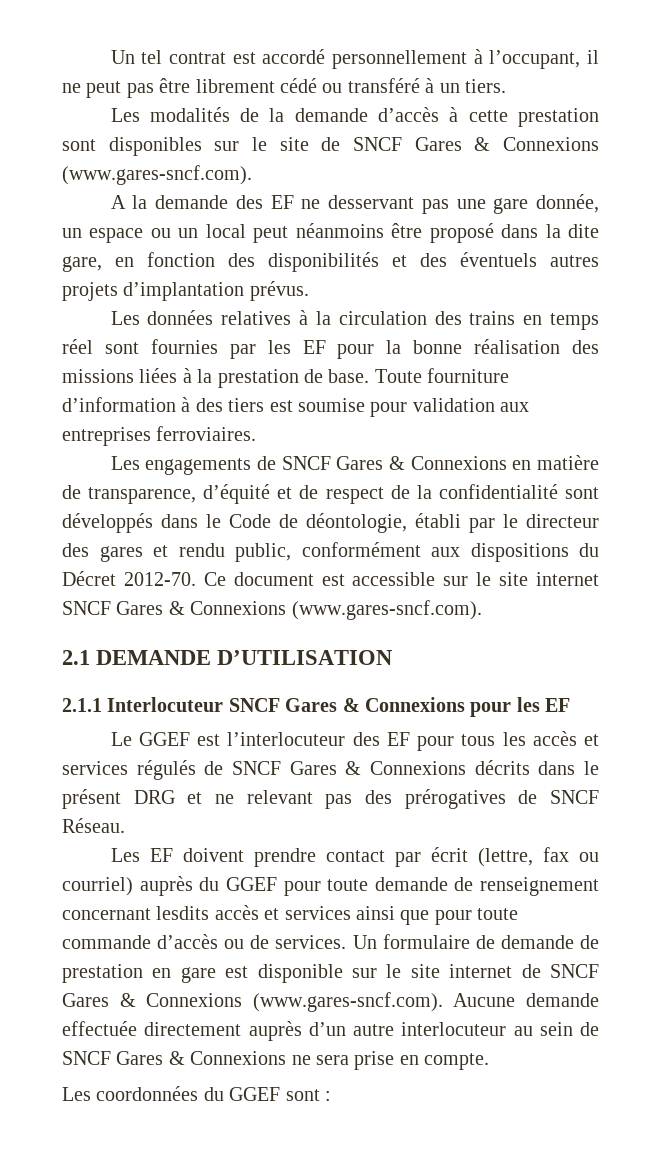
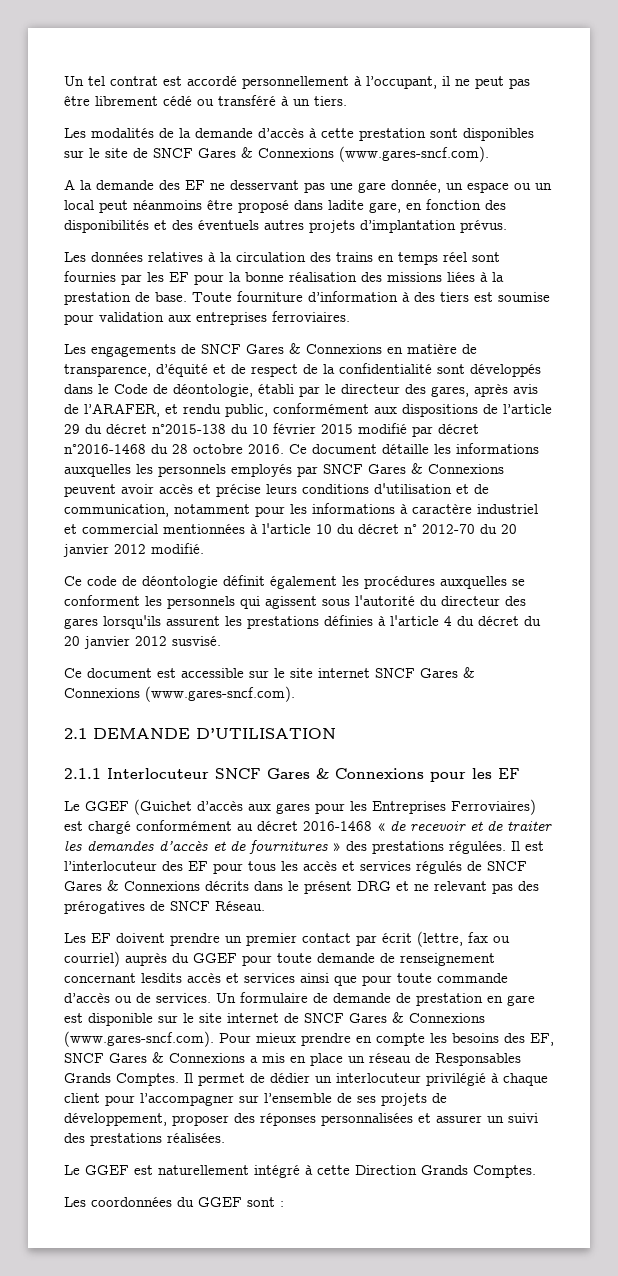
- A la demande des EF ne desservant pas une gare donnée, un espace ou un local peut néanmoins être proposé dans la dite gare, en fonction des disponibilités et des éventuels autres projets d’implantation prévus.
+ A la demande des EF ne desservant pas une gare donnée, un espace ou un local peut néanmoins être proposé dans ladite gare, en fonction des disponibilités et des éventuels autres projets d’implantation prévus.
- Les engagements de SNCF Gares & Connexions en matière de transparence, d’équité et de respect de la confidentialité sont développés dans le Code de déontologie, établi par le directeur des gares et rendu public, conformément aux dispositions du Décret 2012-70. Ce document est accessible sur le site internet SNCF Gares & Connexions (www.gares-sncf.com).
+ Les engagements de SNCF Gares & Connexions en matière de transparence, d’équité et de respect de la confidentialité sont développés dans le Code de déontologie, établi par le directeur des gares, après avis de l’ARAFER, et rendu public, conformément aux dispositions de l’article 29 du décret n°2015-138 du 10 février 2015 modifié par décret n°2016-1468 du 28 octobre 2016. Ce document détaille les informations auxquelles les personnels employés par SNCF Gares & Connexions peuvent avoir accès et précise leurs conditions d'utilisation et de communication, notamment pour les informations à caractère industriel et commercial mentionnées à l'article 10 du décret n° 2012-70 du 20 janvier 2012 modifié.
+ Ce code de déontologie définit également les procédures auxquelles se conforment les personnels qui agissent sous l'autorité du directeur des gares lorsqu'ils assurent les prestations définies à l'article 4 du décret du 20 janvier 2012 susvisé.
+ Ce document est accessible sur le site internet SNCF Gares & Connexions (www.gares-sncf.com).
- Le GGEF est l’interlocuteur des EF pour tous les accès et services régulés de SNCF Gares & Connexions décrits dans le présent DRG et ne relevant pas des prérogatives de SNCF Réseau.
+ Le GGEF (Guichet d’accès aux gares pour les Entreprises Ferroviaires) est chargé conformément au décret 2016-1468 « de recevoir et de traiter les demandes d’accès et de fournitures » des prestations régulées. Il est l’interlocuteur des EF pour tous les accès et services régulés de SNCF Gares & Connexions décrits dans le présent DRG et ne relevant pas des prérogatives de SNCF Réseau.
- Les EF doivent prendre contact par écrit (lettre, fax ou courriel) auprès du GGEF pour toute demande de renseignement concernant lesdits accès et services ainsi que pour toute commande d’accès ou de services.
+ Les EF doivent prendre un premier contact par écrit (lettre, fax ou courriel) auprès du GGEF pour toute demande de renseignement concernant lesdits accès et services ainsi que pour toute commande d’accès ou de services.
- Un formulaire de demande de prestation en gare est disponible sur le site internet de SNCF Gares & Connexions (www.gares-sncf.com). Aucune demande effectuée directement auprès d’un autre interlocuteur au sein de SNCF Gares & Connexions ne sera prise en compte.
+ Un formulaire de demande de prestation en gare est disponible sur le site internet de SNCF Gares & Connexions (www.gares-sncf.com). Pour mieux prendre en compte les besoins des EF, SNCF Gares & Connexions a mis en place un réseau de Responsables Grands Comptes. Il permet de dédier un interlocuteur privilégié à chaque client pour l’accompagner sur l’ensemble de ses projets de développement, proposer des réponses personnalisées et assurer un suivi des prestations réalisées.
+ Le GGEF est naturellement intégré à cette Direction Grands Comptes.

